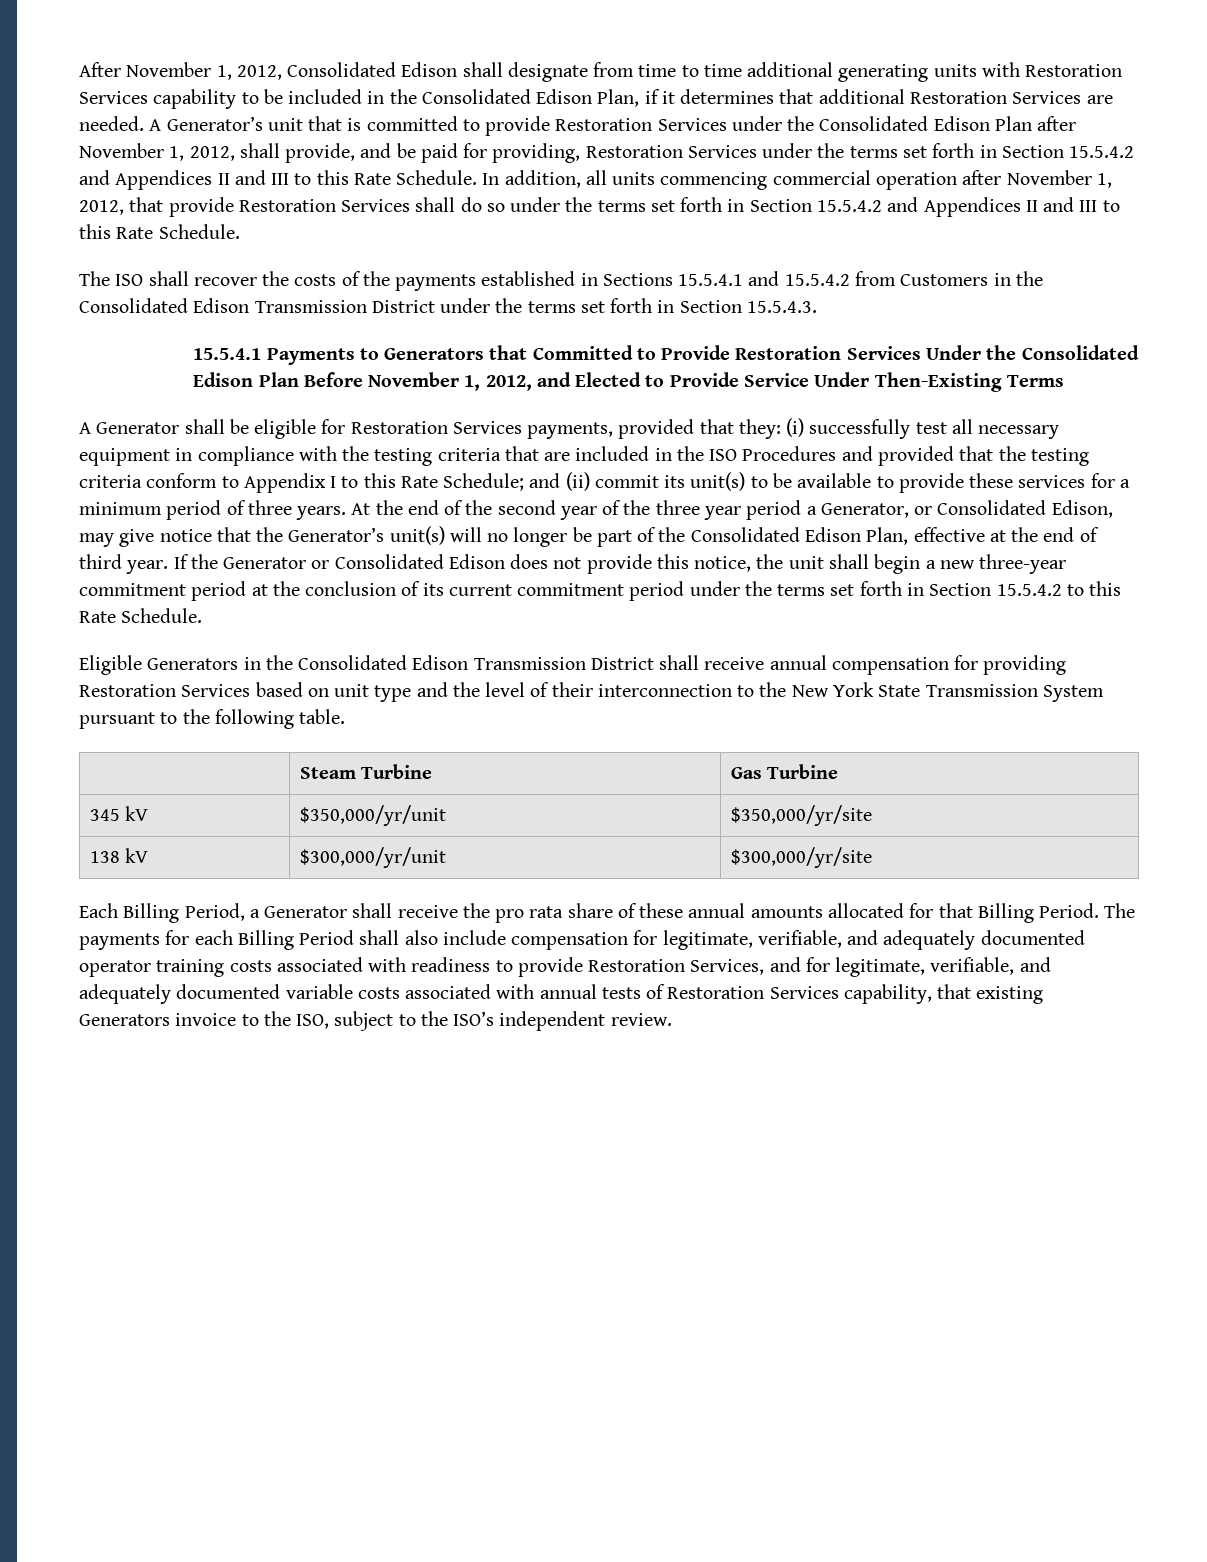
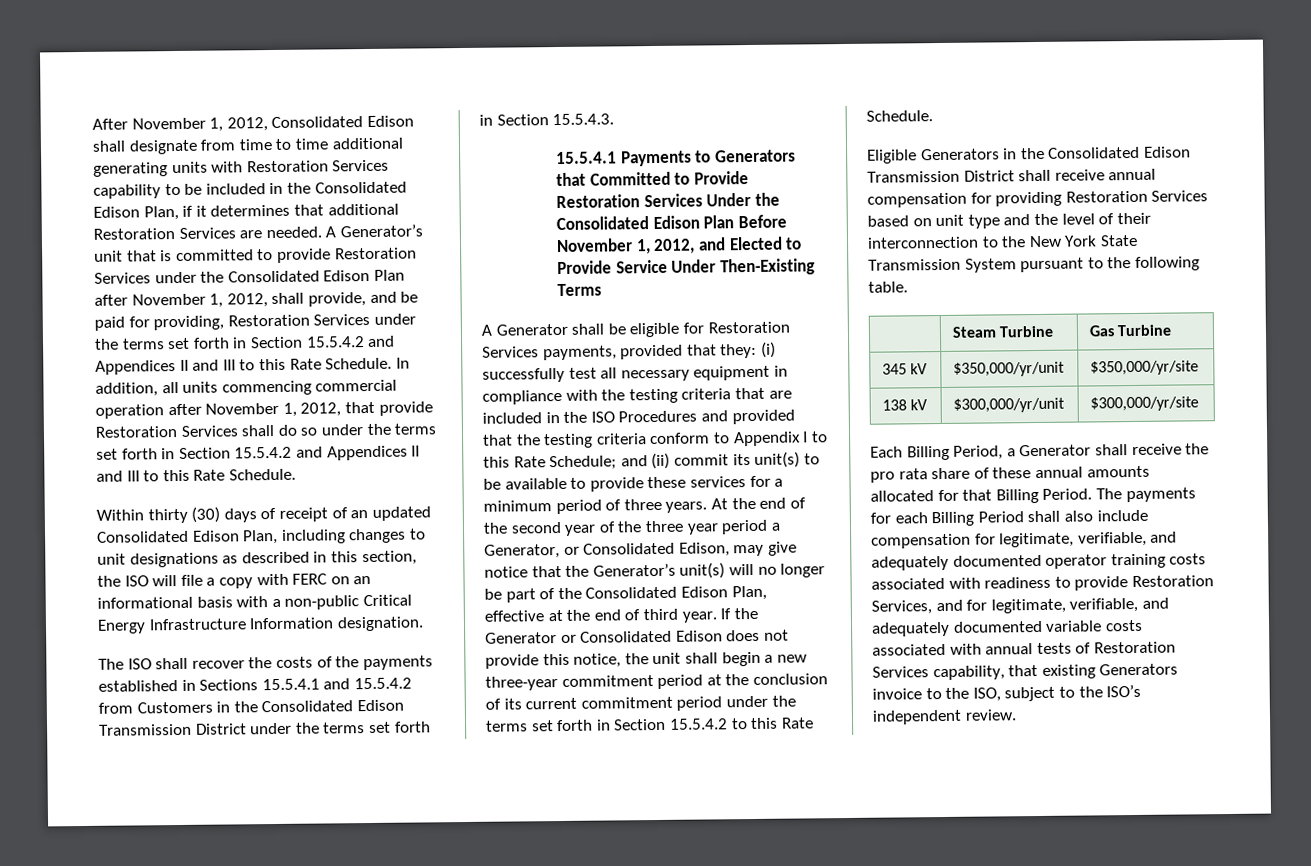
+ Within thirty (30) days of receipt of an updated Consolidated Edison Plan, including changes to unit designations as described in this section, the ISO will file a copy with FERC on an informational basis with a non-public Critical Energy Infrastructure Information designation.

